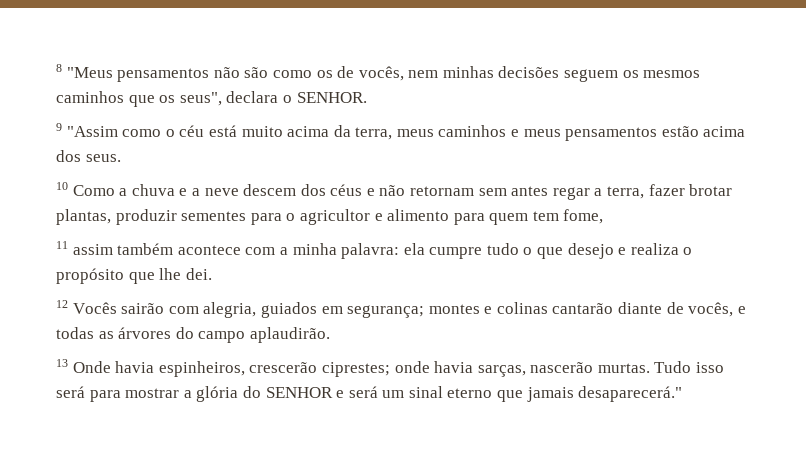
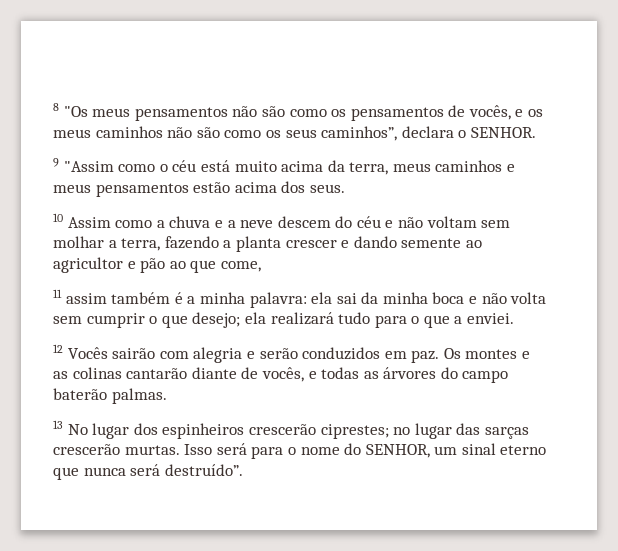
- 8 "Meus pensamentos não são como os de vocês, nem minhas decisões seguem os mesmos caminhos que os seus", declara o SENHOR.
+ 8 "Os meus pensamentos não são como os pensamentos de vocês, e os meus caminhos não são como os seus caminhos”, declara o SENHOR.
- 10 Como a chuva e a neve descem dos céus e não retornam sem antes regar a terra, fazer brotar plantas, produzir sementes para o agricultor e alimento para quem tem fome,
+ 10 Assim como a chuva e a neve descem do céu e não voltam sem molhar a terra, fazendo a planta crescer e dando semente ao agricultor e pão ao que come,
- 11 assim também acontece com a minha palavra: ela cumpre tudo o que desejo e realiza o propósito que lhe dei.
- 12 Vocês sairão com alegria, guiados em segurança; montes e colinas cantarão diante de vocês, e todas as árvores do campo aplaudirão.
+ 11 assim também é a minha palavra: ela sai da minha boca e não volta sem cumprir o que desejo; ela realizará tudo para o que a enviei.
+ 12 Vocês sairão com alegria e serão conduzidos em paz. Os montes e as colinas cantarão diante de vocês, e todas as árvores do campo baterão palmas.
- 13 Onde havia espinheiros, crescerão ciprestes; onde havia sarças, nascerão murtas. Tudo isso será para mostrar a glória do SENHOR e será um sinal eterno que jamais desaparecerá."
+ 13 No lugar dos espinheiros crescerão ciprestes; no lugar das sarças crescerão murtas. Isso será para o nome do SENHOR, um sinal eterno que nunca será destruído”.

